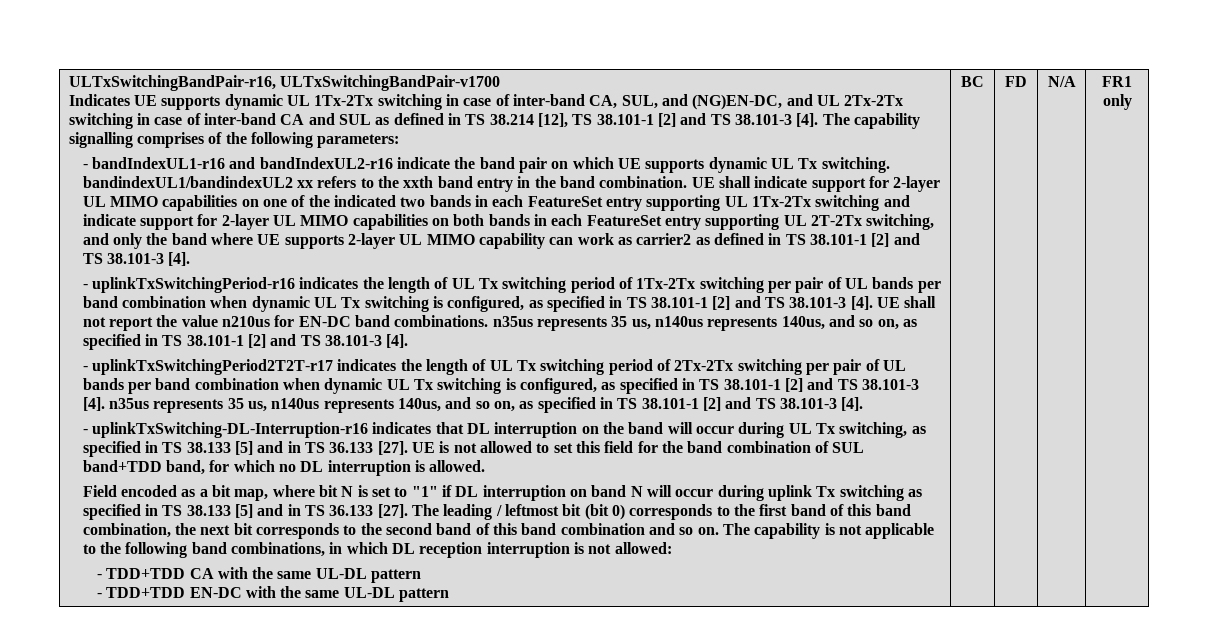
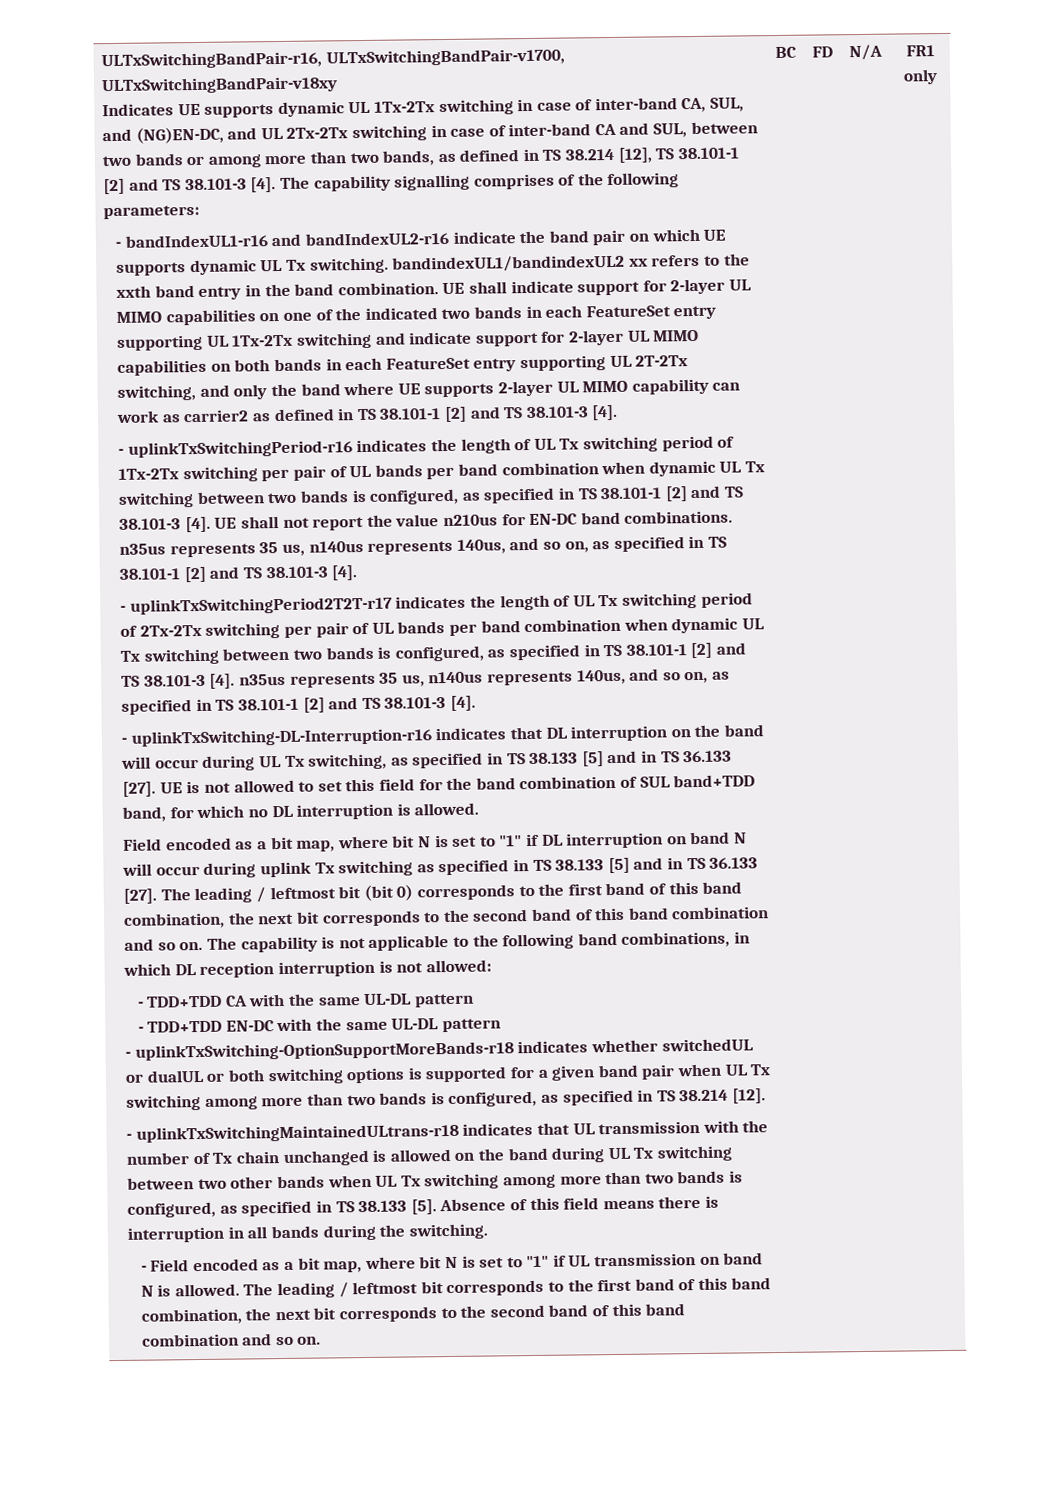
- ULTxSwitchingBandPair-r16, ULTxSwitchingBandPair-v1700
+ ULTxSwitchingBandPair-r16, ULTxSwitchingBandPair-v1700, ULTxSwitchingBandPair-v18xy
- Indicates UE supports dynamic UL 1Tx-2Tx switching in case of inter-band CA, SUL, and (NG)EN-DC, and UL 2Tx-2Tx switching in case of inter-band CA and SUL as defined in TS 38.214 [12], TS 38.101-1 [2] and TS 38.101-3 [4].
+ Indicates UE supports dynamic UL 1Tx-2Tx switching in case of inter-band CA, SUL, and (NG)EN-DC, and UL 2Tx-2Tx switching in case of inter-band CA and SUL, between two bands or among more than two bands, as defined in TS 38.214 [12], TS 38.101-1 [2] and TS 38.101-3 [4].
- - uplinkTxSwitchingPeriod-r16 indicates the length of UL Tx switching period of 1Tx-2Tx switching per pair of UL bands per band combination when dynamic UL Tx switching is configured, as specified in TS 38.101-1 [2] and TS 38.101-3 [4].
+ - uplinkTxSwitchingPeriod-r16 indicates the length of UL Tx switching period of 1Tx-2Tx switching per pair of UL bands per band combination when dynamic UL Tx switching between two bands is configured, as specified in TS 38.101-1 [2] and TS 38.101-3 [4].
- - uplinkTxSwitchingPeriod2T2T-r17 indicates the length of UL Tx switching period of 2Tx-2Tx switching per pair of UL bands per band combination when dynamic UL Tx switching is configured, as specified in TS 38.101-1 [2] and TS 38.101-3 [4]. n35us represents 35 us, n140us represents 140us, and so on, as specified in TS 38.101-1 [2] and TS 38.101-3 [4].
+ - uplinkTxSwitchingPeriod2T2T-r17 indicates the length of UL Tx switching period of 2Tx-2Tx switching per pair of UL bands per band combination when dynamic UL Tx switching between two bands is configured, as specified in TS 38.101-1 [2] and TS 38.101-3 [4]. n35us represents 35 us, n140us represents 140us, and so on, as specified in TS 38.101-1 [2] and TS 38.101-3 [4].
+ - uplinkTxSwitching-OptionSupportMoreBands-r18 indicates whether switchedUL or dualUL or both switching options is supported for a given band pair when UL Tx switching among more than two bands is configured, as specified in TS 38.214 [12].
+ - uplinkTxSwitchingMaintainedULtrans-r18 indicates that UL transmission with the number of Tx chain unchanged is allowed on the band during UL Tx switching between two other bands when UL Tx switching among more than two bands is configured, as specified in TS 38.133 [5]. Absence of this field means there is interruption in all bands during the switching.
+ - Field encoded as a bit map, where bit N is set to "1" if UL transmission on band N is allowed. The leading / leftmost bit corresponds to the first band of this band combination, the next bit corresponds to the second band of this band combination and so on.

